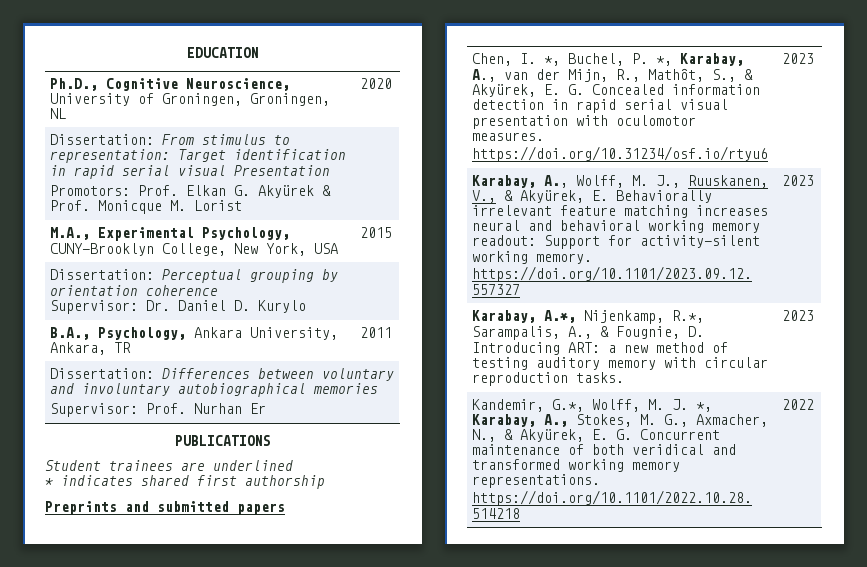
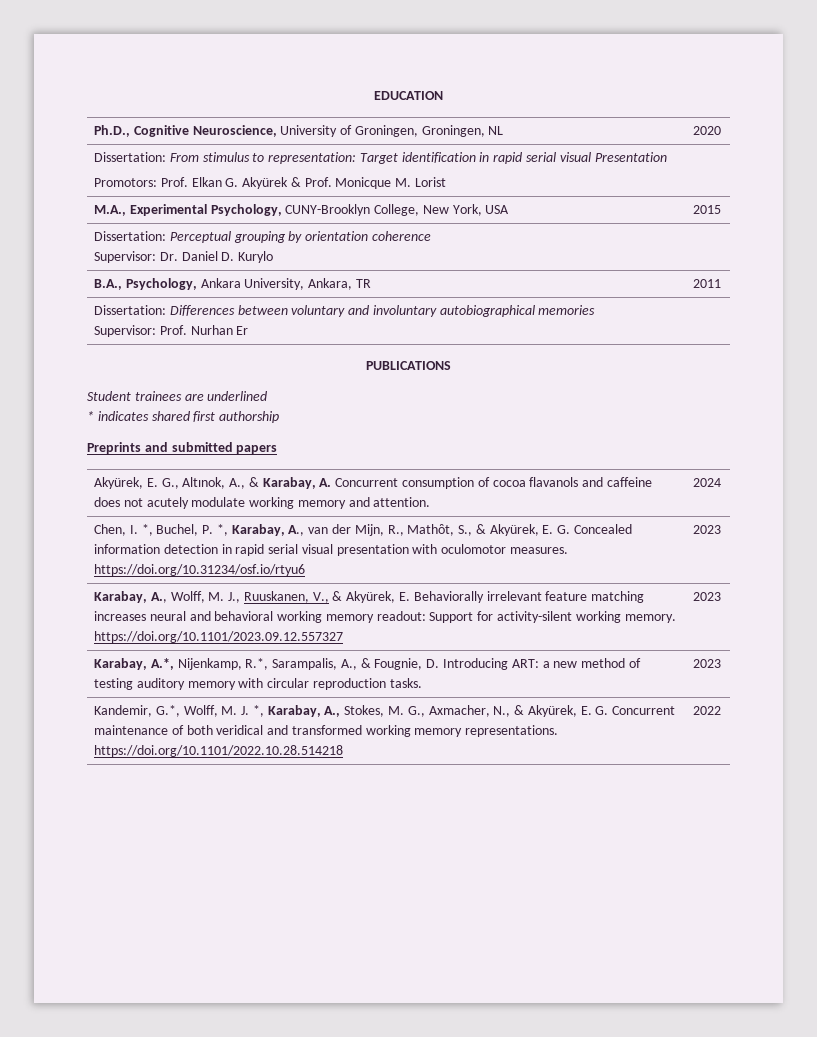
+ Akyürek, E. G., Altınok, A., & Karabay, A. Concurrent consumption of cocoa flavanols and caffeine does not acutely modulate working memory and attention. | 2024

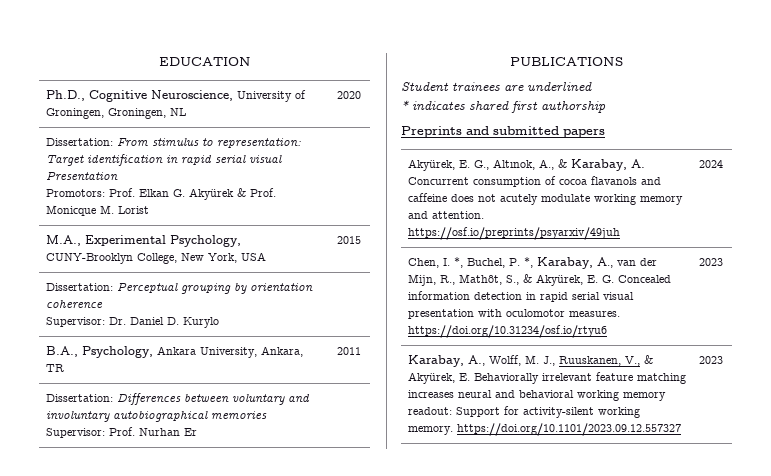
- Akyürek, E. G., Altınok, A., & Karabay, A. Concurrent consumption of cocoa flavanols and caffeine does not acutely modulate working memory and attention. | 2024
+ Akyürek, E. G., Altınok, A., & Karabay, A. Concurrent consumption of cocoa flavanols and caffeine does not acutely modulate working memory and attention. https://osf.io/preprints/psyarxiv/49juh | 2024
- Karabay, A.*, Nijenkamp, R.*, Sarampalis, A., & Fougnie, D. Introducing ART: a new method of testing auditory memory with circular reproduction tasks. | 2023
- Kandemir, G.*, Wolff, M. J. *, Karabay, A., Stokes, M. G., Axmacher, N., & Akyürek, E. G. Concurrent maintenance of both veridical and transformed working memory representations. https://doi.org/10.1101/2022.10.28.514218 | 2022

